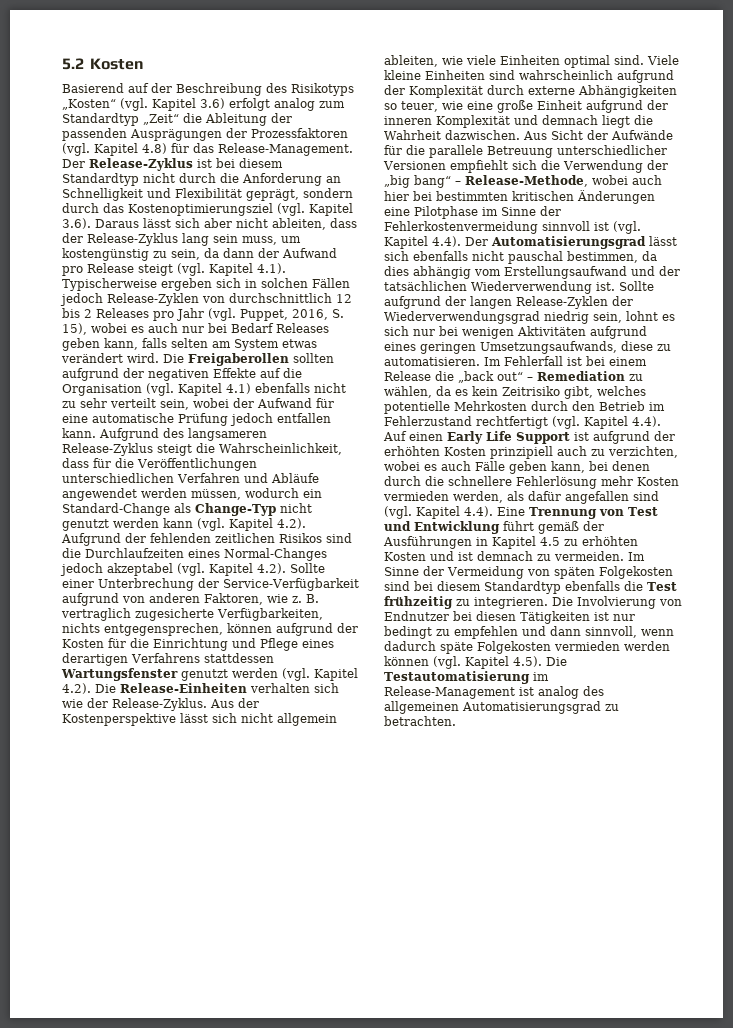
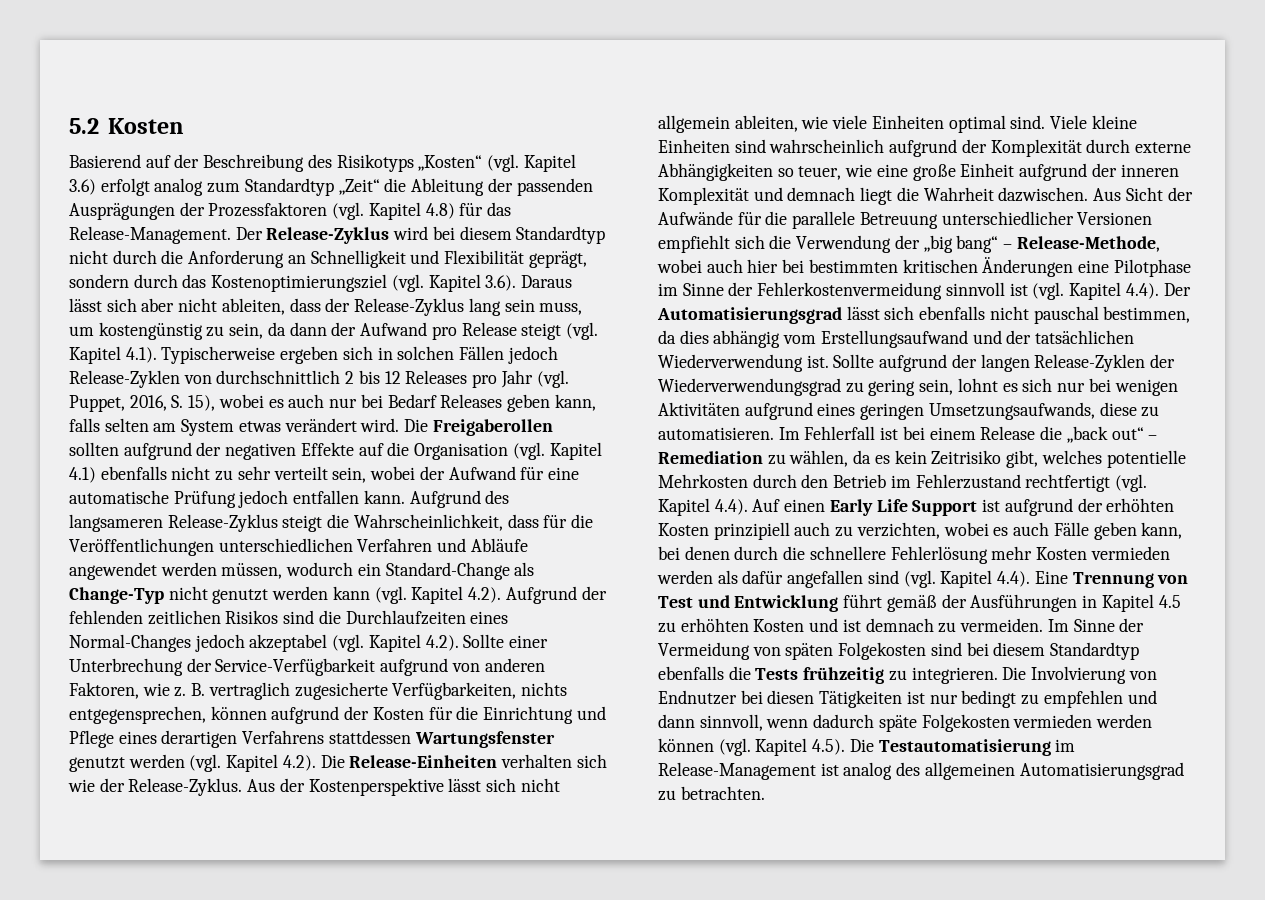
- Der Release-Zyklus ist bei diesem Standardtyp nicht durch die Anforderung an Schnelligkeit und Flexibilität geprägt, sondern durch das Kostenoptimierungsziel (vgl. Kapitel 3.6). Daraus lässt sich aber nicht ableiten, dass der Release-Zyklus lang sein muss, um kostengünstig zu sein, da dann der Aufwand pro Release steigt (vgl. Kapitel 4.1). Typischerweise ergeben sich in solchen Fällen jedoch Release-Zyklen von durchschnittlich 12 bis 2 Releases pro Jahr (vgl. Puppet, 2016, S. 15), wobei es auch nur bei Bedarf Releases geben kann, falls selten am System etwas verändert wird.
+ Der Release-Zyklus wird bei diesem Standardtyp nicht durch die Anforderung an Schnelligkeit und Flexibilität geprägt, sondern durch das Kostenoptimierungsziel (vgl. Kapitel 3.6). Daraus lässt sich aber nicht ableiten, dass der Release-Zyklus lang sein muss, um kostengünstig zu sein, da dann der Aufwand pro Release steigt (vgl. Kapitel 4.1). Typischerweise ergeben sich in solchen Fällen jedoch Release-Zyklen von durchschnittlich 2 bis 12 Releases pro Jahr (vgl. Puppet, 2016, S. 15), wobei es auch nur bei Bedarf Releases geben kann, falls selten am System etwas verändert wird.
- Sollte aufgrund der langen Release-Zyklen der Wiederverwendungsgrad niedrig sein, lohnt es sich nur bei wenigen Aktivitäten aufgrund eines geringen Umsetzungsaufwands, diese zu automatisieren.
+ Sollte aufgrund der langen Release-Zyklen der Wiederverwendungsgrad zu gering sein, lohnt es sich nur bei wenigen Aktivitäten aufgrund eines geringen Umsetzungsaufwands, diese zu automatisieren.
- Im Fehlerfall ist bei einem Release die „back out“ – Remediation zu wählen, da es kein Zeitrisiko gibt, welches potentielle Mehrkosten durch den Betrieb im Fehlerzustand rechtfertigt (vgl. Kapitel 4.4). Auf einen Early Life Support ist aufgrund der erhöhten Kosten prinzipiell auch zu verzichten, wobei es auch Fälle geben kann, bei denen durch die schnellere Fehlerlösung mehr Kosten vermieden werden, als dafür angefallen sind (vgl. Kapitel 4.4). Eine Trennung von Test und Entwicklung führt gemäß der Ausführungen in Kapitel 4.5 zu erhöhten Kosten und ist demnach zu vermeiden.
+ Im Fehlerfall ist bei einem Release die „back out“ – Remediation zu wählen, da es kein Zeitrisiko gibt, welches potentielle Mehrkosten durch den Betrieb im Fehlerzustand rechtfertigt (vgl. Kapitel 4.4). Auf einen Early Life Support ist aufgrund der erhöhten Kosten prinzipiell auch zu verzichten, wobei es auch Fälle geben kann, bei denen durch die schnellere Fehlerlösung mehr Kosten vermieden werden als dafür angefallen sind (vgl. Kapitel 4.4). Eine Trennung von Test und Entwicklung führt gemäß der Ausführungen in Kapitel 4.5 zu erhöhten Kosten und ist demnach zu vermeiden.
- Im Sinne der Vermeidung von späten Folgekosten sind bei diesem Standardtyp ebenfalls die Test frühzeitig zu integrieren.
+ Im Sinne der Vermeidung von späten Folgekosten sind bei diesem Standardtyp ebenfalls die Tests frühzeitig zu integrieren.

